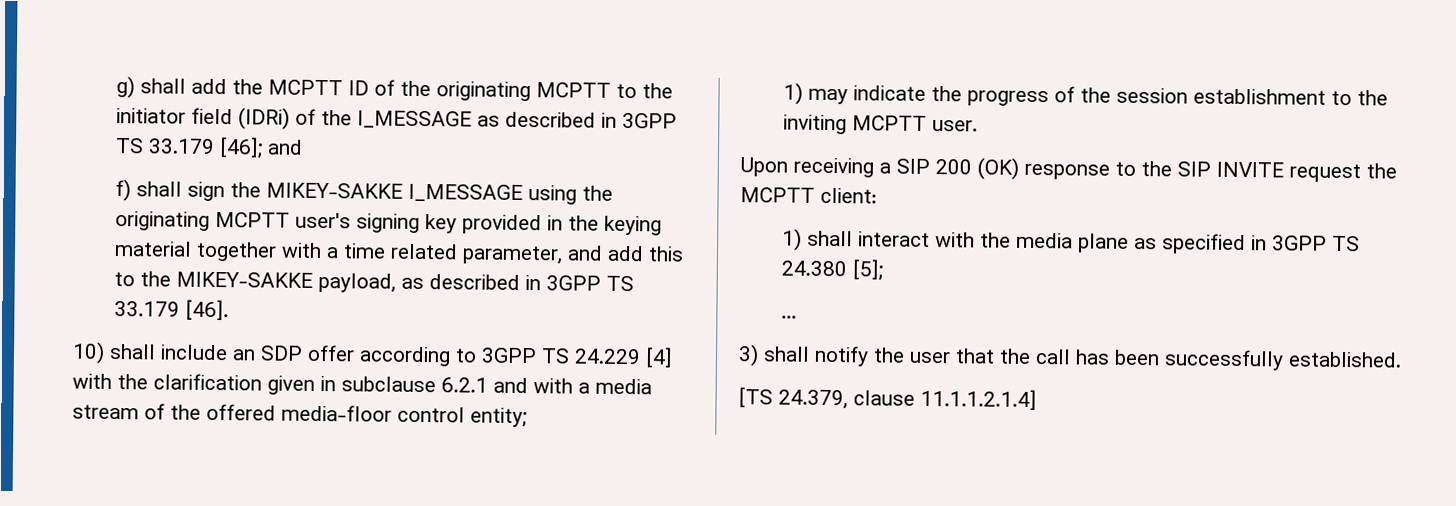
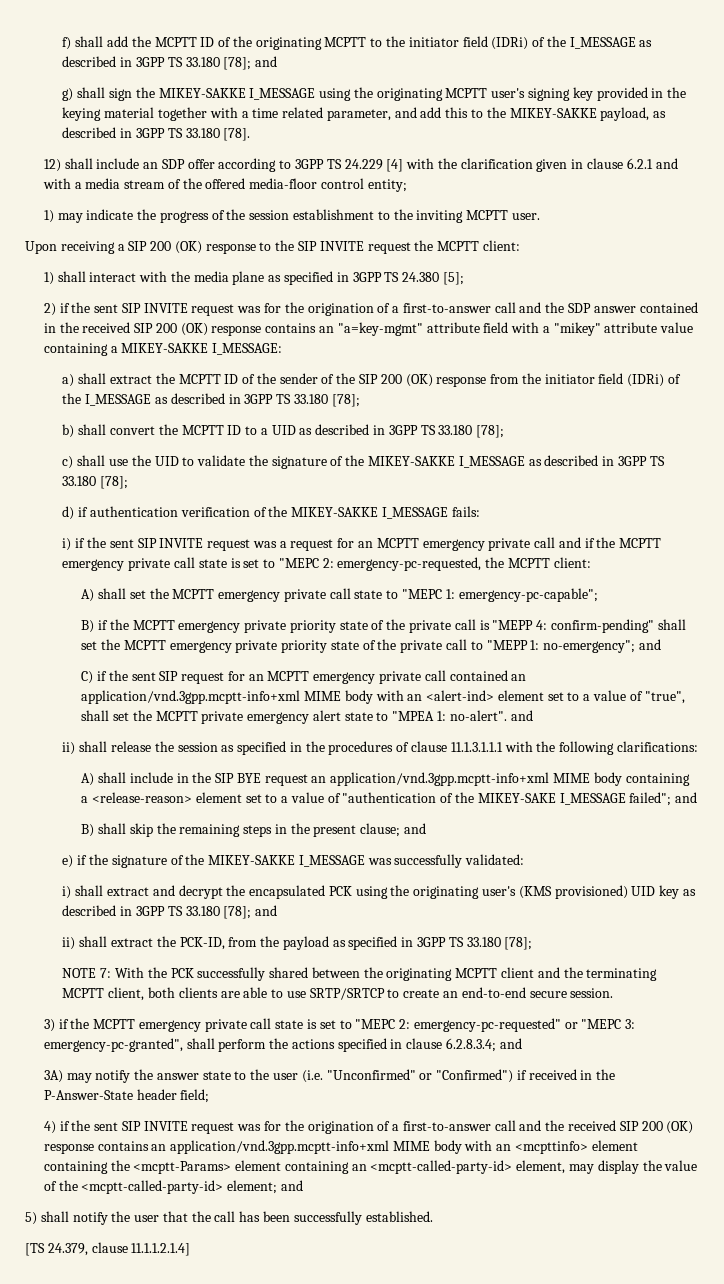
- g) shall add the MCPTT ID of the originating MCPTT to the initiator field (IDRi) of the I_MESSAGE as described in 3GPP TS 33.179 [46]; and
- f) shall sign the MIKEY-SAKKE I_MESSAGE using the originating MCPTT user's signing key provided in the keying material together with a time related parameter, and add this to the MIKEY-SAKKE payload, as described in 3GPP TS 33.179 [46].
- 10) shall include an SDP offer according to 3GPP TS 24.229 [4] with the clarification given in subclause 6.2.1 and with a media stream of the offered media-floor control entity;
+ f) shall add the MCPTT ID of the originating MCPTT to the initiator field (IDRi) of the I_MESSAGE as described in 3GPP TS 33.180 [78]; and
+ g) shall sign the MIKEY-SAKKE I_MESSAGE using the originating MCPTT user's signing key provided in the keying material together with a time related parameter, and add this to the MIKEY-SAKKE payload, as described in 3GPP TS 33.180 [78].
+ 12) shall include an SDP offer according to 3GPP TS 24.229 [4] with the clarification given in clause 6.2.1 and with a media stream of the offered media-floor control entity;
- ...
- 3) shall notify the user that the call has been successfully established.
+ 2) if the sent SIP INVITE request was for the origination of a first-to-answer call and the SDP answer contained in the received SIP 200 (OK) response contains an "a=key-mgmt" attribute field with a "mikey" attribute value containing a MIKEY-SAKKE I_MESSAGE:
+ a) shall extract the MCPTT ID of the sender of the SIP 200 (OK) response from the initiator field (IDRi) of the I_MESSAGE as described in 3GPP TS 33.180 [78];
+ b) shall convert the MCPTT ID to a UID as described in 3GPP TS 33.180 [78];
+ c) shall use the UID to validate the signature of the MIKEY-SAKKE I_MESSAGE as described in 3GPP TS 33.180 [78];
+ d) if authentication verification of the MIKEY-SAKKE I_MESSAGE fails:
+ i) if the sent SIP INVITE request was a request for an MCPTT emergency private call and if the MCPTT emergency private call state is set to "MEPC 2: emergency-pc-requested, the MCPTT client:
+ A) shall set the MCPTT emergency private call state to "MEPC 1: emergency-pc-capable";
+ B) if the MCPTT emergency private priority state of the private call is "MEPP 4: confirm-pending" shall set the MCPTT emergency private priority state of the private call to "MEPP 1: no-emergency"; and
+ C) if the sent SIP request for an MCPTT emergency private call contained an application/vnd.3gpp.mcptt-info+xml MIME body with an <alert-ind> element set to a value of "true", shall set the MCPTT private emergency alert state to "MPEA 1: no-alert". and
+ ii) shall release the session as specified in the procedures of clause 11.1.3.1.1.1 with the following clarifications:
+ A) shall include in the SIP BYE request an application/vnd.3gpp.mcptt-info+xml MIME body containing a <release-reason> element set to a value of "authentication of the MIKEY-SAKE I_MESSAGE failed"; and
+ B) shall skip the remaining steps in the present clause; and
+ e) if the signature of the MIKEY-SAKKE I_MESSAGE was successfully validated:
+ i) shall extract and decrypt the encapsulated PCK using the originating user's (KMS provisioned) UID key as described in 3GPP TS 33.180 [78]; and
+ ii) shall extract the PCK-ID, from the payload as specified in 3GPP TS 33.180 [78];
+ NOTE 7: With the PCK successfully shared between the originating MCPTT client and the terminating MCPTT client, both clients are able to use SRTP/SRTCP to create an end-to-end secure session.
+ 3) if the MCPTT emergency private call state is set to "MEPC 2: emergency-pc-requested" or "MEPC 3: emergency-pc-granted", shall perform the actions specified in clause 6.2.8.3.4; and
+ 3A) may notify the answer state to the user (i.e. "Unconfirmed" or "Confirmed") if received in the P-Answer-State header field;
+ 4) if the sent SIP INVITE request was for the origination of a first-to-answer call and the received SIP 200 (OK) response contains an application/vnd.3gpp.mcptt-info+xml MIME body with an <mcpttinfo> element containing the <mcptt-Params> element containing an <mcptt-called-party-id> element, may display the value of the <mcptt-called-party-id> element; and
+ 5) shall notify the user that the call has been successfully established.

